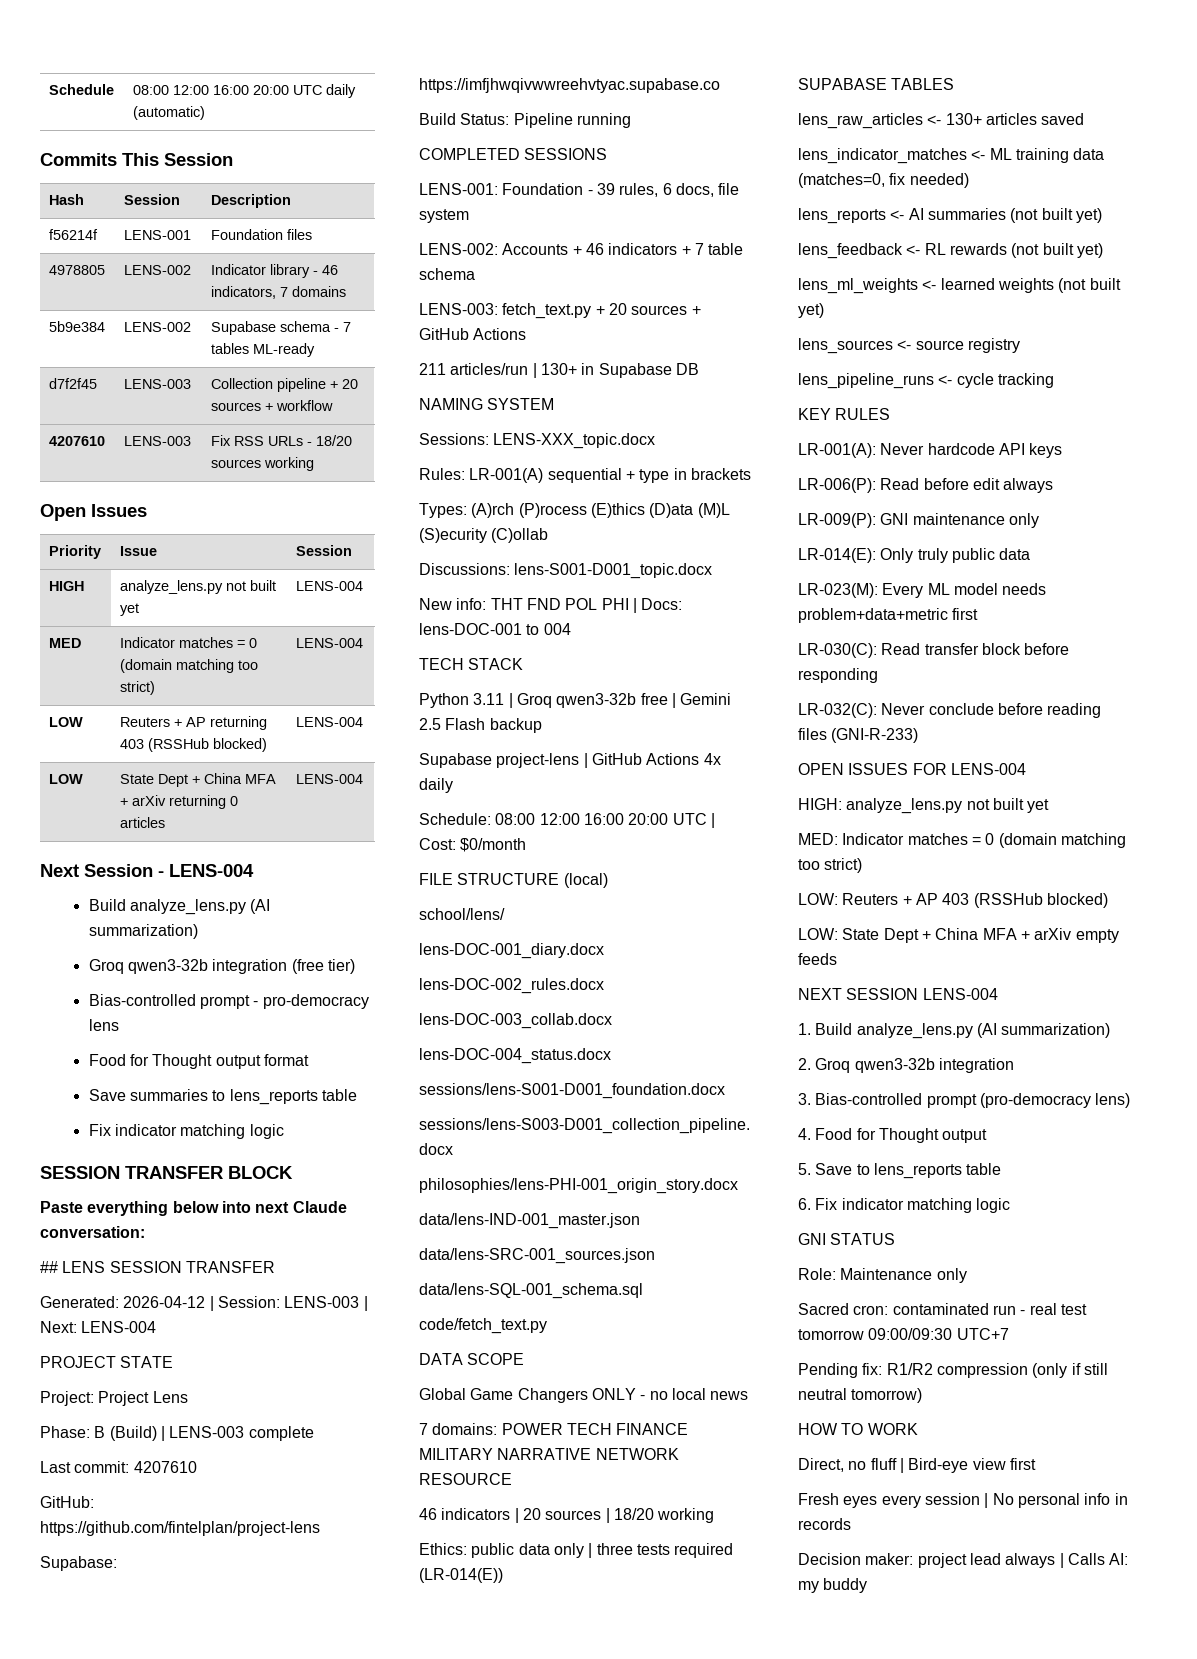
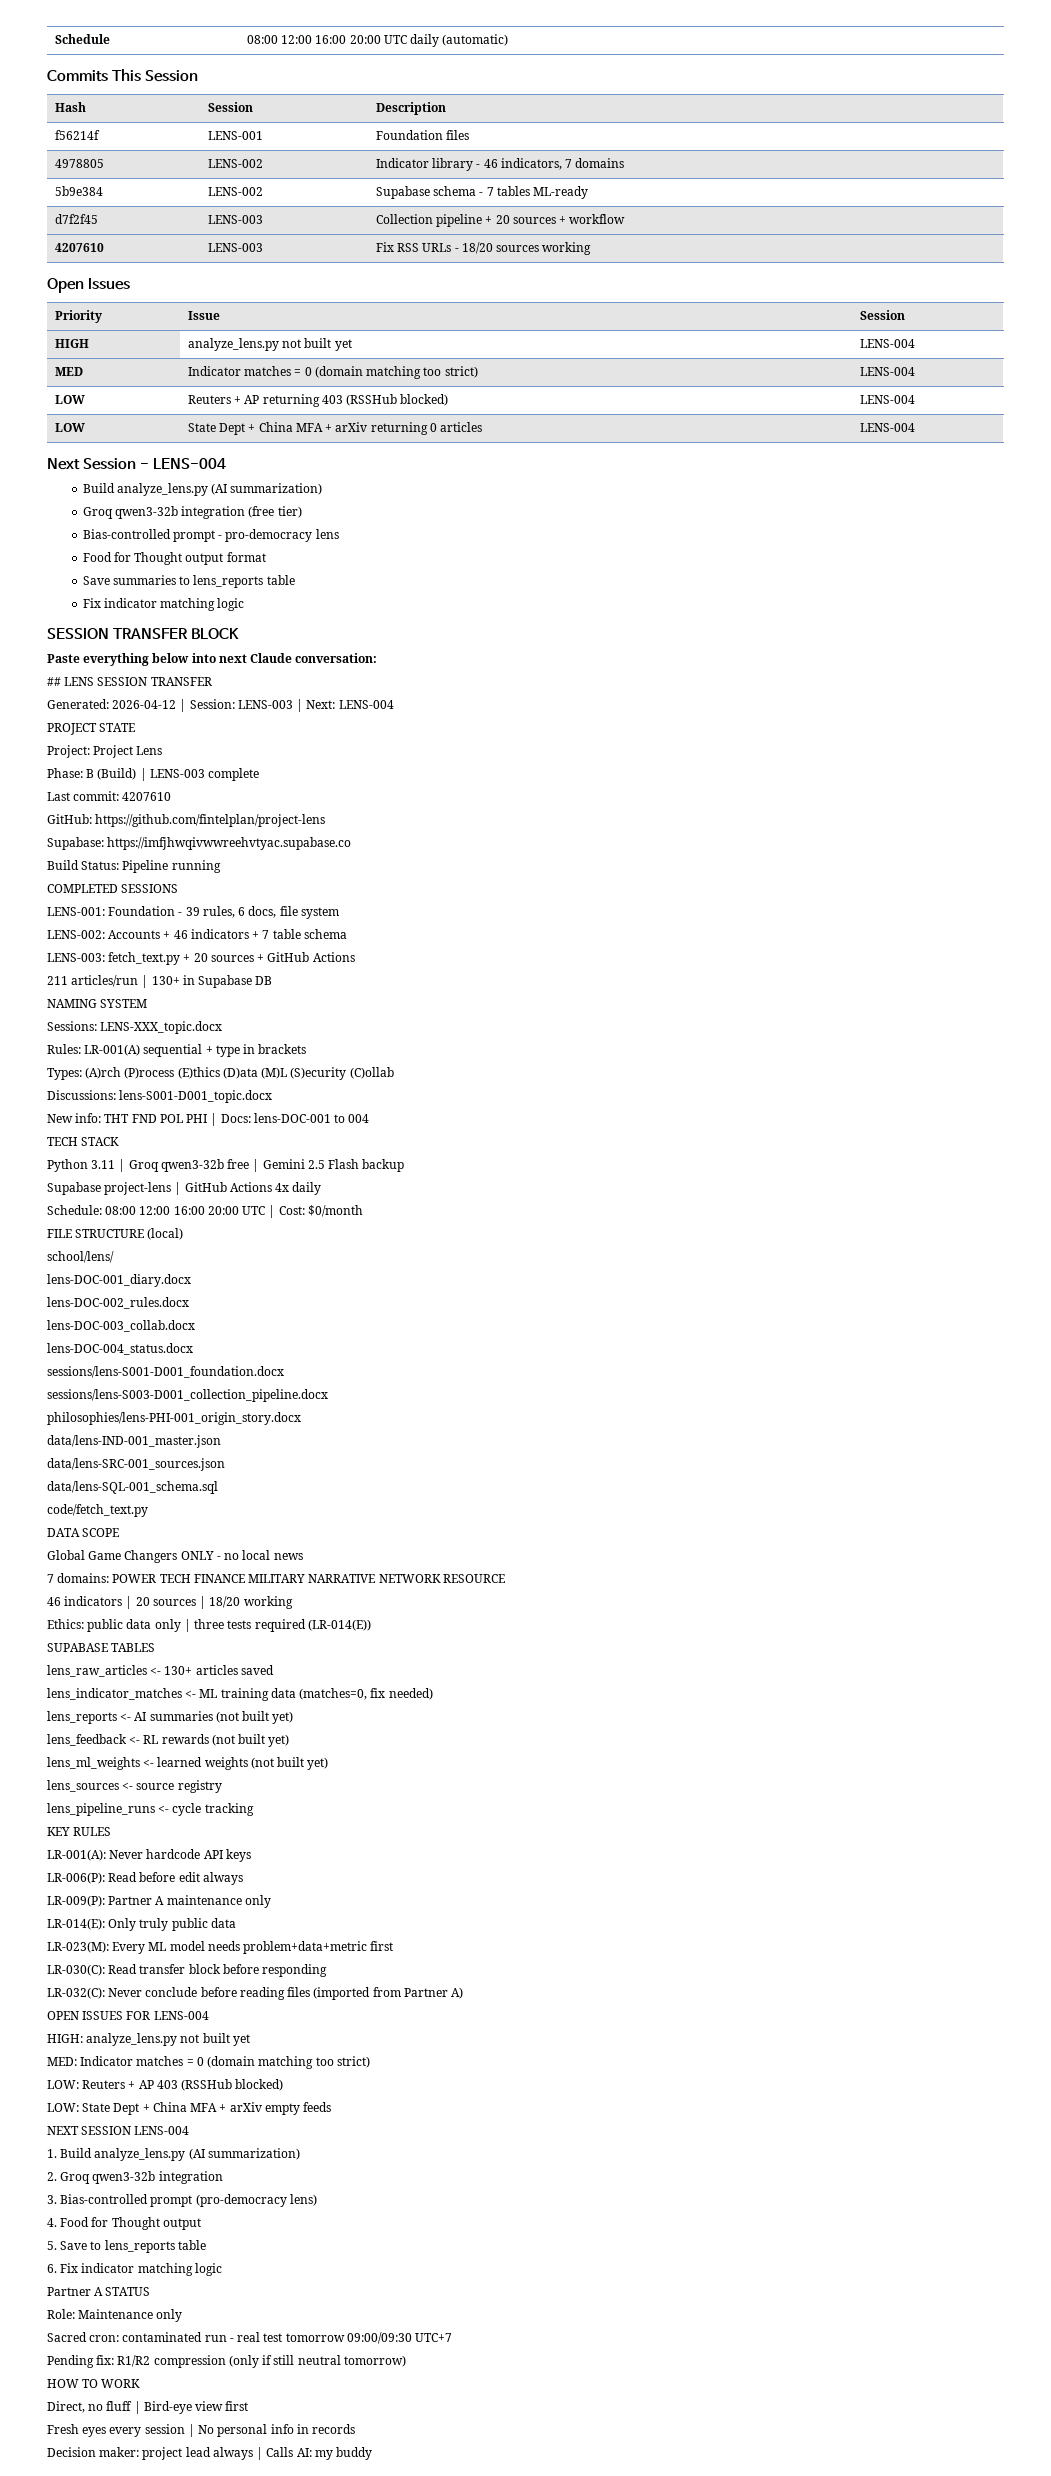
- LR-009(P): GNI maintenance only
+ LR-009(P): Partner A maintenance only
- LR-032(C): Never conclude before reading files (GNI-R-233)
+ LR-032(C): Never conclude before reading files (imported from Partner A)
- GNI STATUS
+ Partner A STATUS

